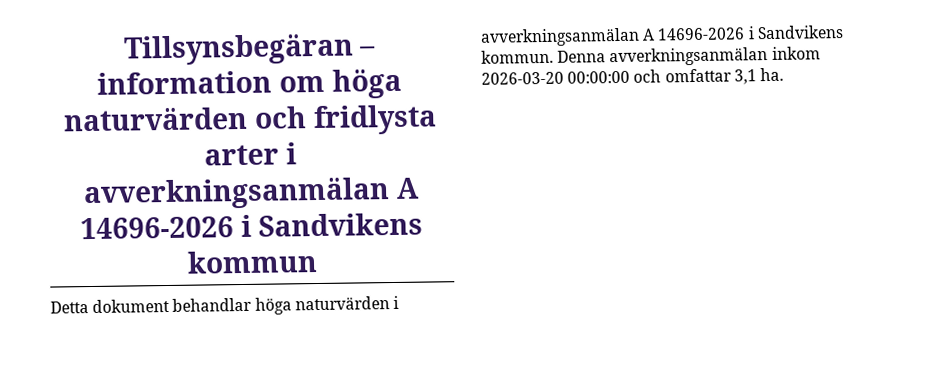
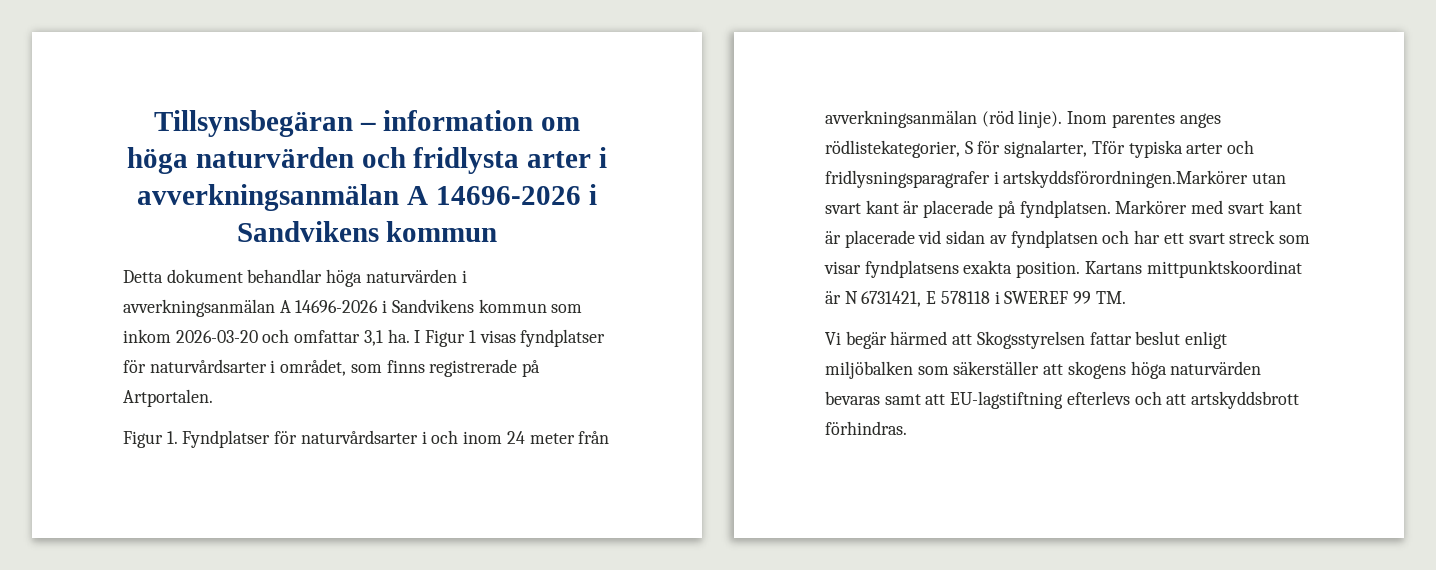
- Detta dokument behandlar höga naturvärden i avverkningsanmälan A 14696-2026 i Sandvikens kommun. Denna avverkningsanmälan inkom 2026-03-20 00:00:00 och omfattar 3,1 ha.
+ Detta dokument behandlar höga naturvärden i avverkningsanmälan A 14696-2026 i Sandvikens kommun som inkom 2026-03-20 och omfattar 3,1 ha.
+ I Figur 1 visas fyndplatser för naturvårdsarter i området, som finns registrerade på Artportalen.
+ Figur 1. Fyndplatser för naturvårdsarter i och inom 24 meter från avverkningsanmälan (röd linje). Inom parentes anges rödlistekategorier, S för signalarter, Tför typiska arter och fridlysningsparagrafer i artskyddsförordningen.Markörer utan svart kant är placerade på fyndplatsen. Markörer med svart kant är placerade vid sidan av fyndplatsen och har ett svart streck som visar fyndplatsens exakta position. Kartans mittpunktskoordinat är N 6731421, E 578118 i SWEREF 99 TM.
+ Vi begär härmed att Skogsstyrelsen fattar beslut enligt miljöbalken som säkerställer att skogens höga naturvärden bevaras samt att EU-lagstiftning efterlevs och att artskyddsbrott förhindras.

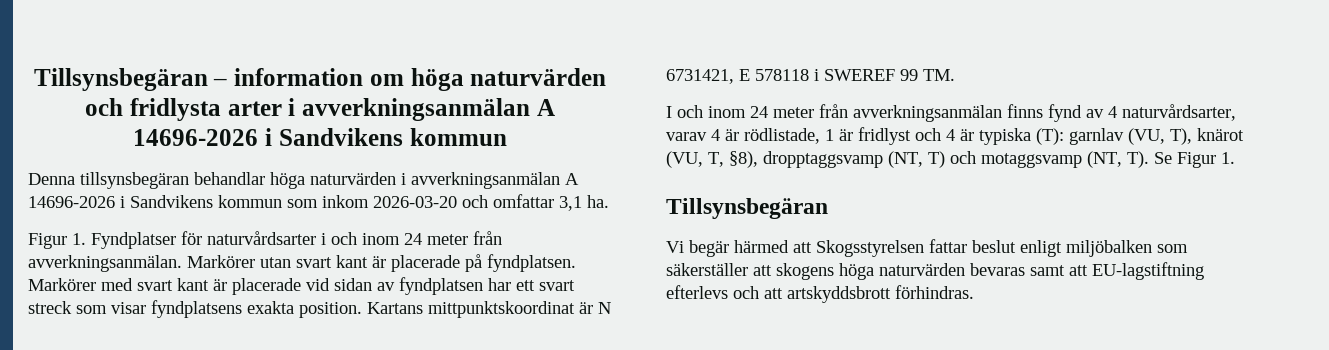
- Detta dokument behandlar höga naturvärden i avverkningsanmälan A 14696-2026 i Sandvikens kommun som inkom 2026-03-20 och omfattar 3,1 ha. I Figur 1 visas fyndplatser för naturvårdsarter i området, som finns registrerade på Artportalen.
+ Denna tillsynsbegäran behandlar höga naturvärden i avverkningsanmälan A 14696-2026 i Sandvikens kommun som inkom 2026-03-20 och omfattar 3,1 ha.
- Figur 1. Fyndplatser för naturvårdsarter i och inom 24 meter från avverkningsanmälan (röd linje). Inom parentes anges rödlistekategorier, S för signalarter, Tför typiska arter och fridlysningsparagrafer i artskyddsförordningen.Markörer utan svart kant är placerade på fyndplatsen.
+ Figur 1. Fyndplatser för naturvårdsarter i och inom 24 meter från avverkningsanmälan. Markörer utan svart kant är placerade på fyndplatsen.
- Markörer med svart kant är placerade vid sidan av fyndplatsen och har ett svart streck som visar fyndplatsens exakta position.
+ Markörer med svart kant är placerade vid sidan av fyndplatsen har ett svart streck som visar fyndplatsens exakta position.
+ I och inom 24 meter från avverkningsanmälan finns fynd av 4 naturvårdsarter, varav 4 är rödlistade, 1 är fridlyst och 4 är typiska (T): garnlav (VU, T), knärot (VU, T, §8), dropptaggsvamp (NT, T) och motaggsvamp (NT, T). Se Figur 1.
+ Tillsynsbegäran

